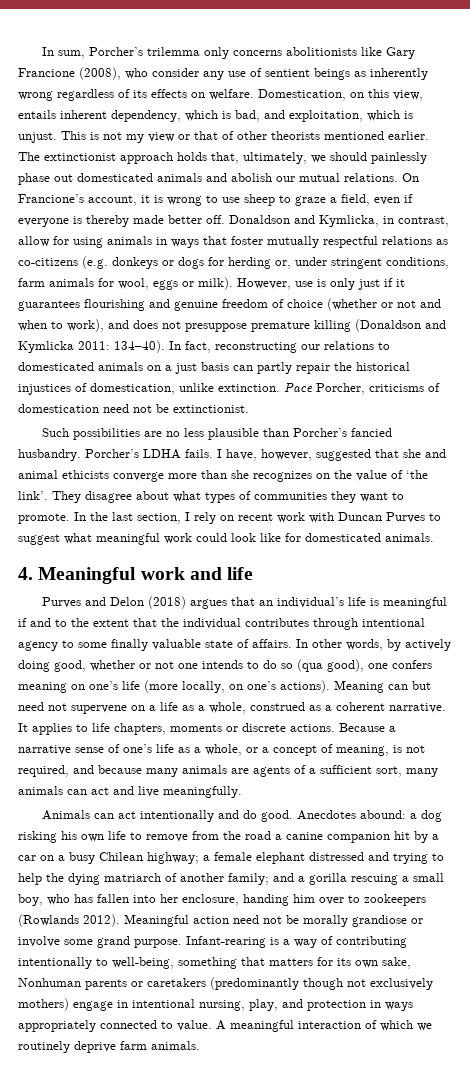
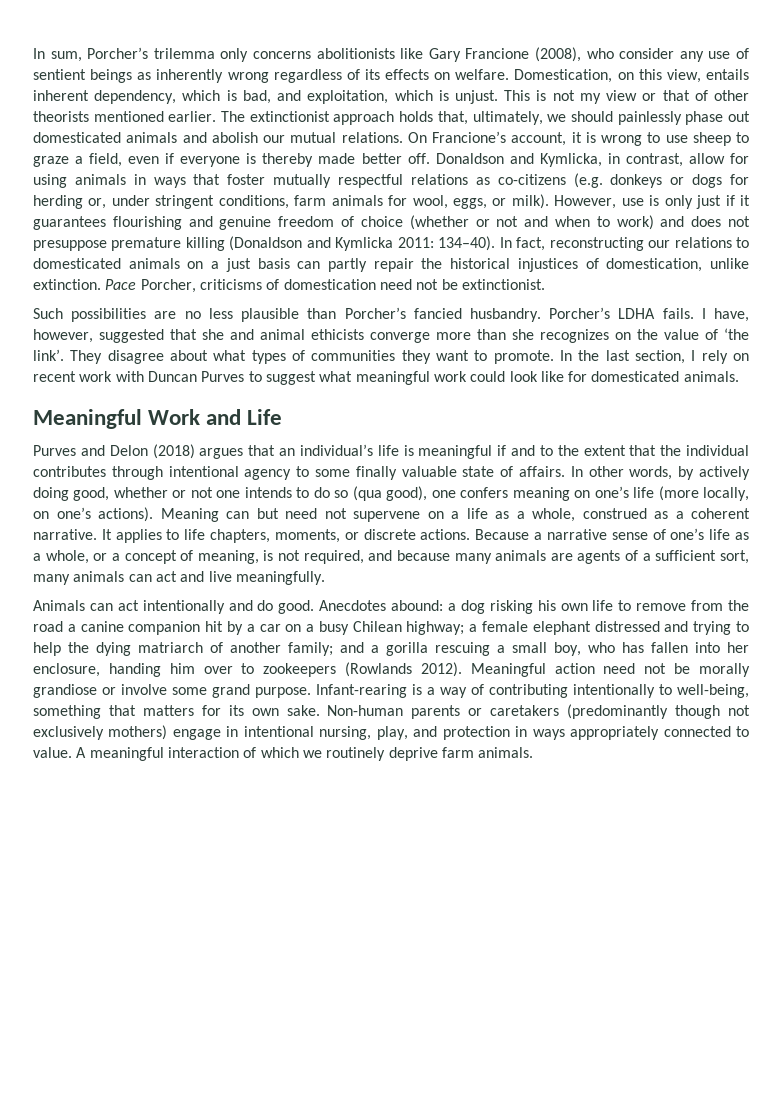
- Donaldson and Kymlicka, in contrast, allow for using animals in ways that foster mutually respectful relations as co-citizens (e.g. donkeys or dogs for herding or, under stringent conditions, farm animals for wool, eggs or milk).
+ Donaldson and Kymlicka, in contrast, allow for using animals in ways that foster mutually respectful relations as co-citizens (e.g. donkeys or dogs for herding or, under stringent conditions, farm animals for wool, eggs, or milk).
- However, use is only just if it guarantees flourishing and genuine freedom of choice (whether or not and when to work), and does not presuppose premature killing (Donaldson and Kymlicka 2011: 134–40).
+ However, use is only just if it guarantees flourishing and genuine freedom of choice (whether or not and when to work) and does not presuppose premature killing (Donaldson and Kymlicka 2011: 134–40).
- 4. Meaningful work and life
+ Meaningful Work and Life
- It applies to life chapters, moments or discrete actions.
+ It applies to life chapters, moments, or discrete actions.
- Infant-rearing is a way of contributing intentionally to well-being, something that matters for its own sake, Nonhuman parents or caretakers (predominantly though not exclusively mothers) engage in intentional nursing, play, and protection in ways appropriately connected to value.
+ Infant-rearing is a way of contributing intentionally to well-being, something that matters for its own sake. Non-human parents or caretakers (predominantly though not exclusively mothers) engage in intentional nursing, play, and protection in ways appropriately connected to value.

